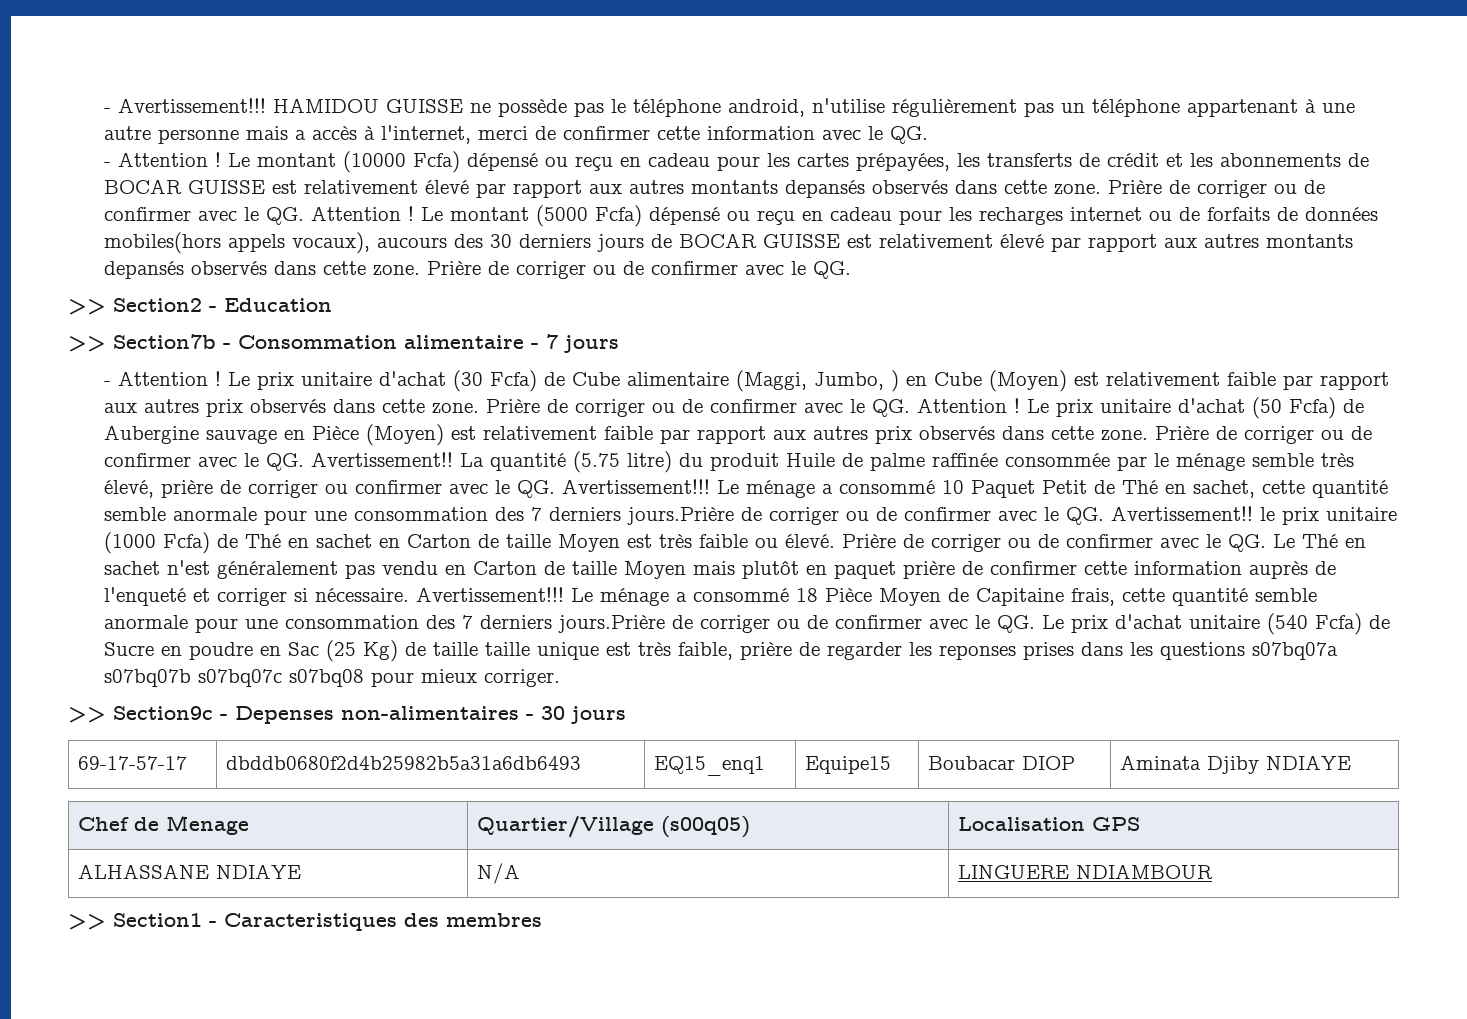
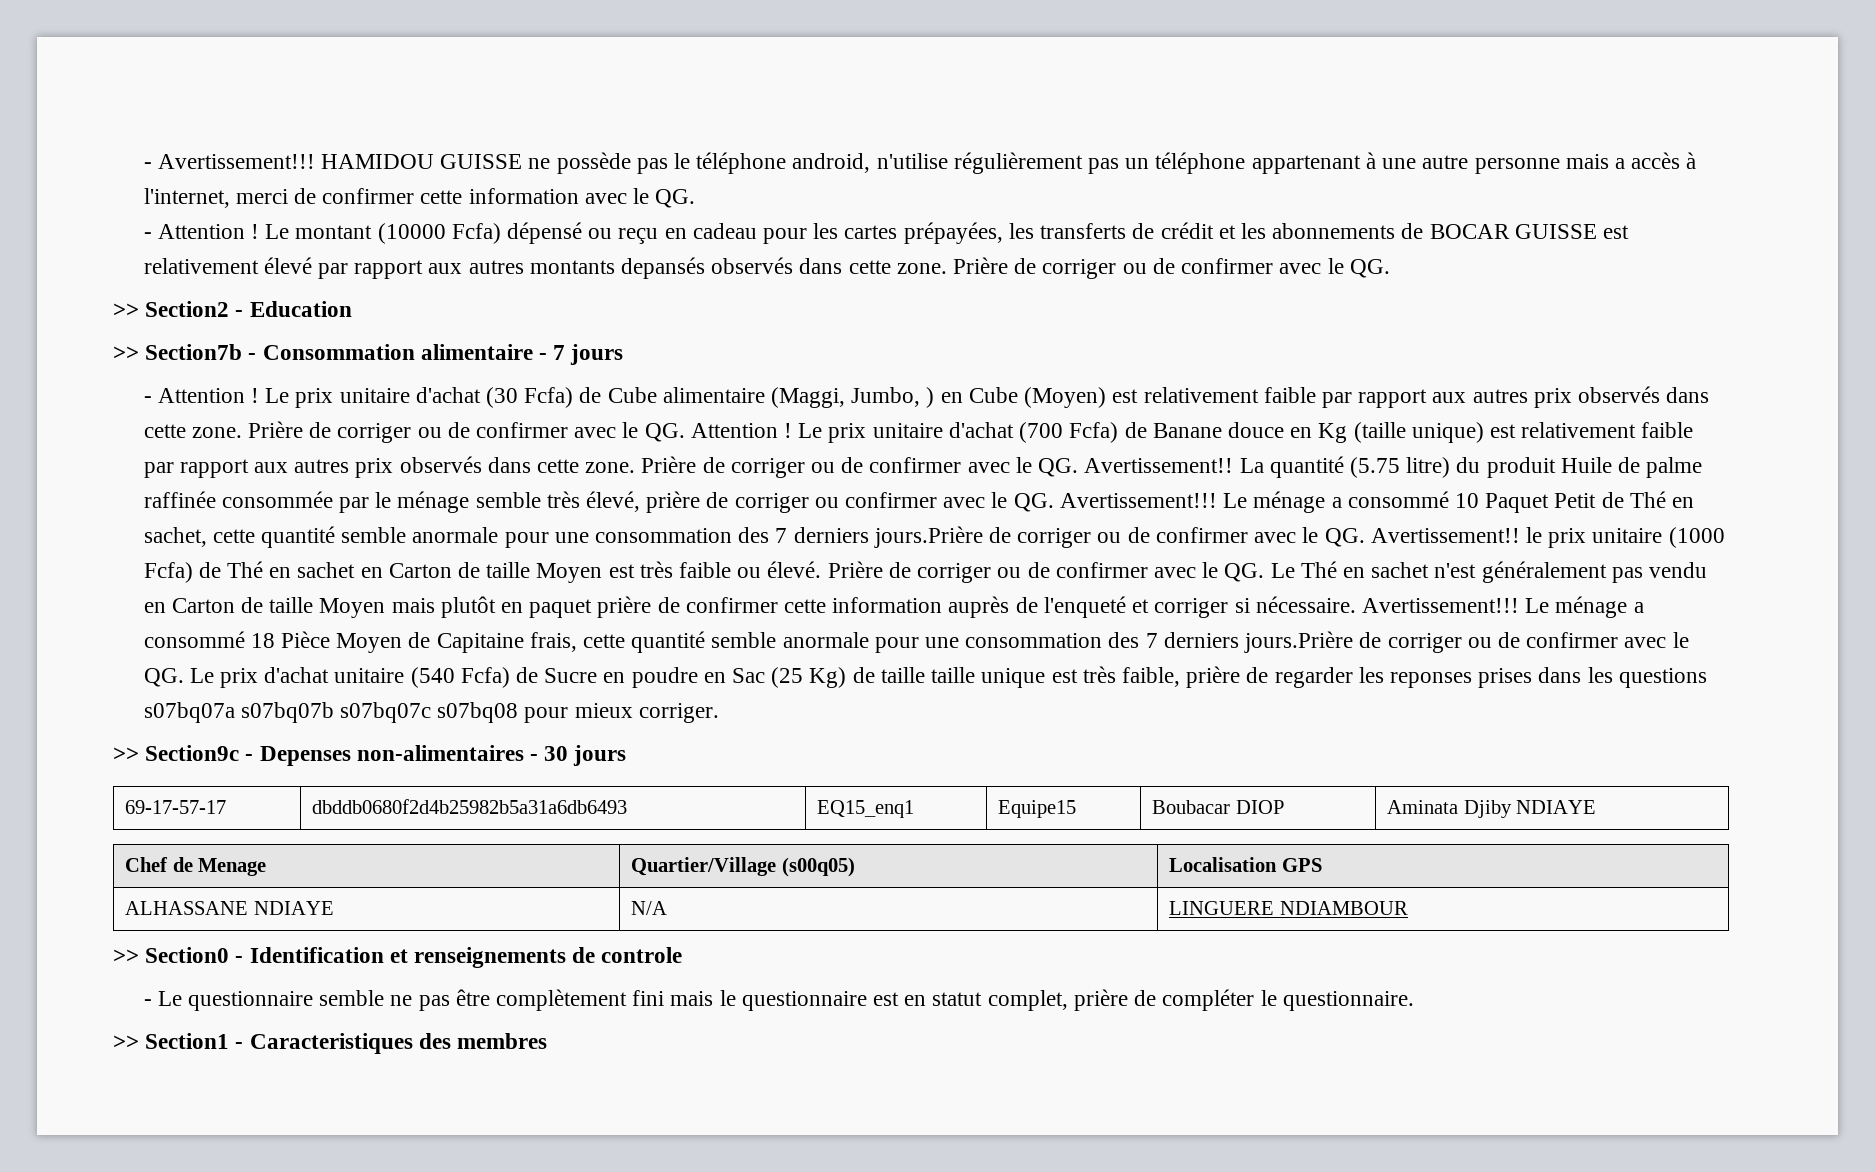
- Le montant (10000 Fcfa) dépensé ou reçu en cadeau pour les cartes prépayées, les transferts de crédit et les abonnements de BOCAR GUISSE est relativement élevé par rapport aux autres montants depansés observés dans cette zone. Prière de corriger ou de confirmer avec le QG. Attention ! Le montant (5000 Fcfa) dépensé ou reçu en cadeau pour les recharges internet ou de forfaits de données mobiles(hors appels vocaux), aucours des 30 derniers jours de BOCAR GUISSE est relativement élevé par rapport aux autres montants depansés observés dans cette zone. Prière de corriger ou de confirmer avec le QG.
+ Le montant (10000 Fcfa) dépensé ou reçu en cadeau pour les cartes prépayées, les transferts de crédit et les abonnements de BOCAR GUISSE est relativement élevé par rapport aux autres montants depansés observés dans cette zone. Prière de corriger ou de confirmer avec le QG.
- Le prix unitaire d'achat (50 Fcfa) de Aubergine sauvage en Pièce (Moyen) est relativement faible par rapport aux autres prix observés dans cette zone.
+ Le prix unitaire d'achat (700 Fcfa) de Banane douce en Kg (taille unique) est relativement faible par rapport aux autres prix observés dans cette zone.
+ >> Section0 - Identification et renseignements de controle
+ - Le questionnaire semble ne pas être complètement fini mais le questionnaire est en statut complet, prière de compléter le questionnaire.

